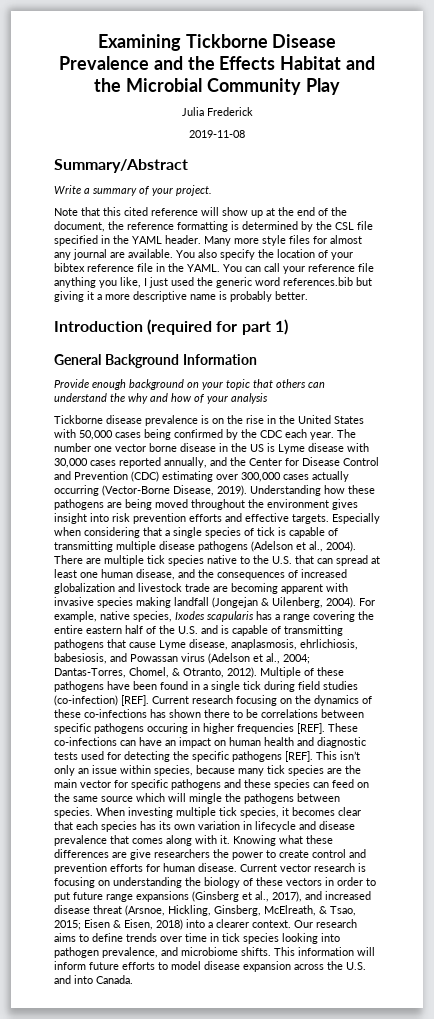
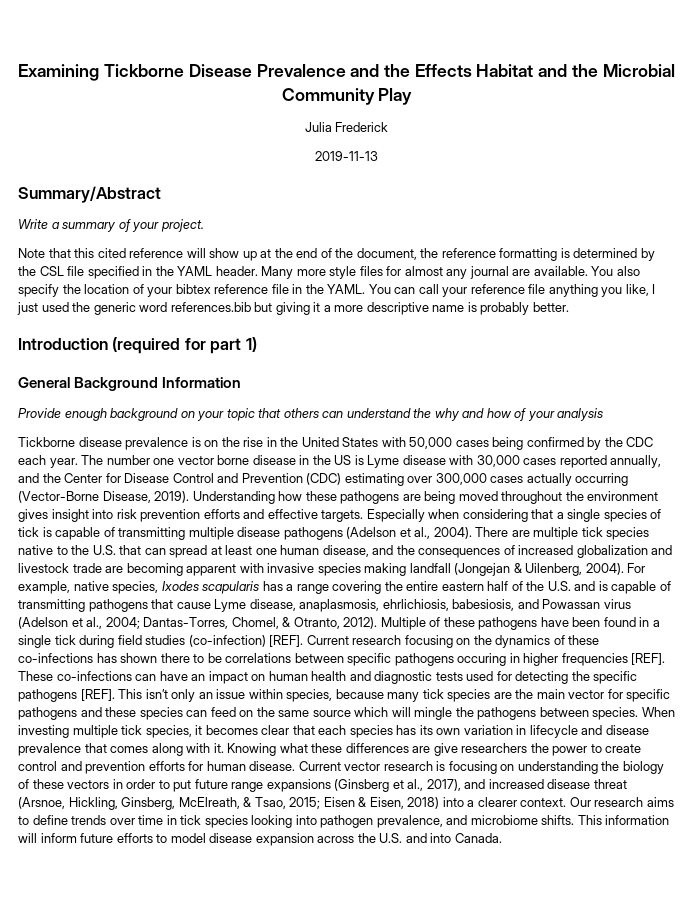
- 2019-11-08
+ 2019-11-13

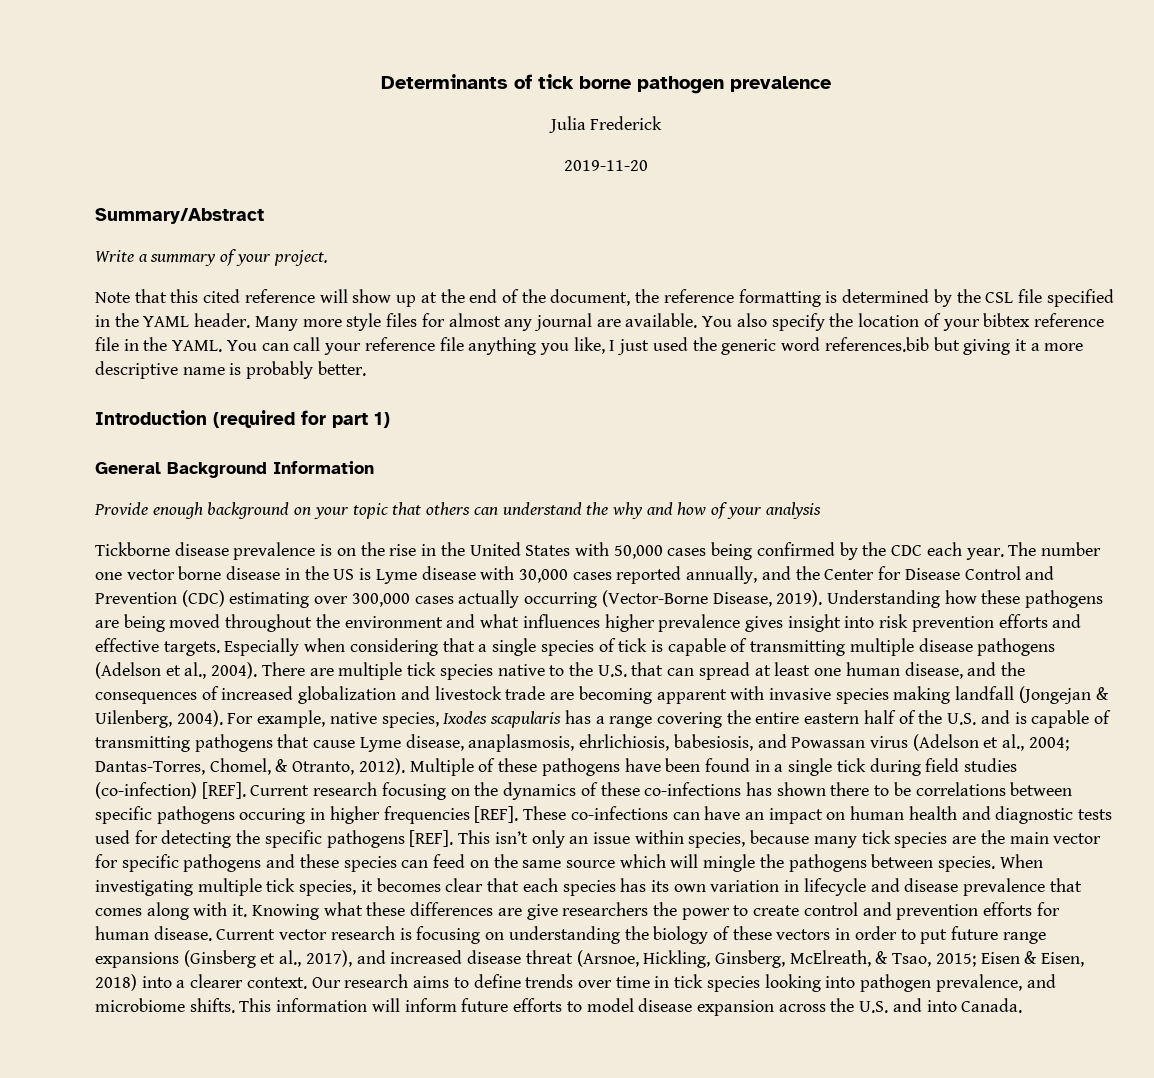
- Examining Tickborne Disease Prevalence and the Effects Habitat and the Microbial Community Play
+ Determinants of tick borne pathogen prevalence
- 2019-11-13
+ 2019-11-20
- Understanding how these pathogens are being moved throughout the environment gives insight into risk prevention efforts and effective targets.
+ Understanding how these pathogens are being moved throughout the environment and what influences higher prevalence gives insight into risk prevention efforts and effective targets.
- When investing multiple tick species, it becomes clear that each species has its own variation in lifecycle and disease prevalence that comes along with it.
+ When investigating multiple tick species, it becomes clear that each species has its own variation in lifecycle and disease prevalence that comes along with it.

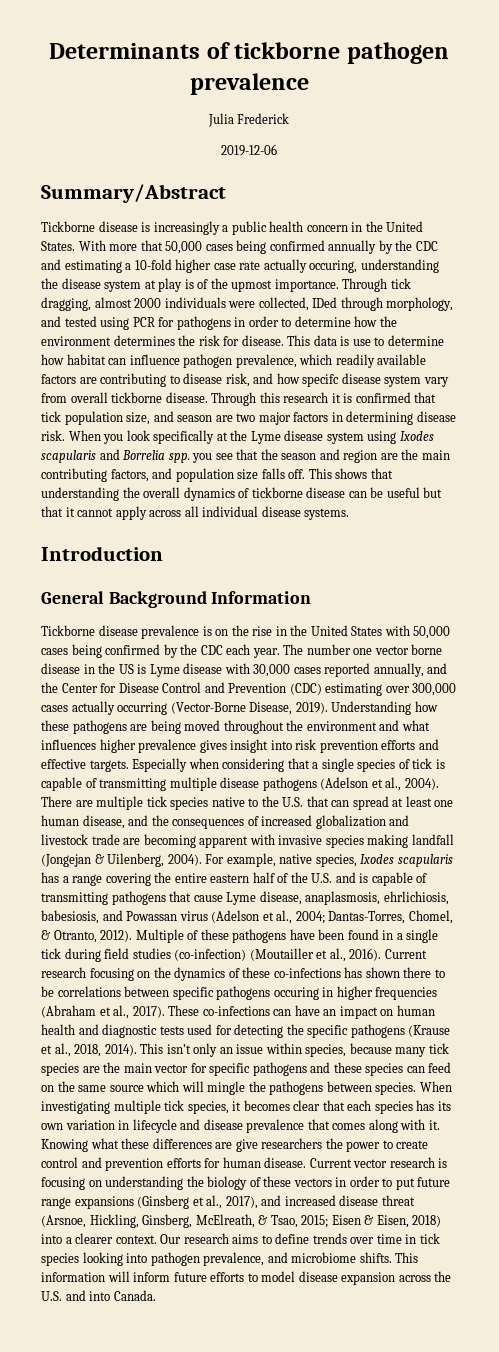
- Determinants of tick borne pathogen prevalence
+ Determinants of tickborne pathogen prevalence
- 2019-11-20
+ 2019-12-06
- Write a summary of your project.
- Note that this cited reference will show up at the end of the document, the reference formatting is determined by the CSL file specified in the YAML header. Many more style files for almost any journal are available. You also specify the location of your bibtex reference file in the YAML. You can call your reference file anything you like, I just used the generic word references.bib but giving it a more descriptive name is probably better.
- Introduction (required for part 1)
+ Tickborne disease is increasingly a public health concern in the United States. With more that 50,000 cases being confirmed annually by the CDC and estimating a 10-fold higher case rate actually occuring, understanding the disease system at play is of the upmost importance. Through tick dragging, almost 2000 individuals were collected, IDed through morphology, and tested using PCR for pathogens in order to determine how the environment determines the risk for disease. This data is use to determine how habitat can influence pathogen prevalence, which readily available factors are contributing to disease risk, and how specifc disease system vary from overall tickborne disease. Through this research it is confirmed that tick population size, and season are two major factors in determining disease risk. When you look specifically at the Lyme disease system using Ixodes scapularis and Borrelia spp. you see that the season and region are the main contributing factors, and population size falls off. This shows that understanding the overall dynamics of tickborne disease can be useful but that it cannot apply across all individual disease systems.
+ Introduction
  General Background Information
- Provide enough background on your topic that others can understand the why and how of your analysis
- Multiple of these pathogens have been found in a single tick during field studies (co-infection) [REF].
+ Multiple of these pathogens have been found in a single tick during field studies (co-infection) (Moutailler et al., 2016).
- Current research focusing on the dynamics of these co-infections has shown there to be correlations between specific pathogens occuring in higher frequencies [REF].
+ Current research focusing on the dynamics of these co-infections has shown there to be correlations between specific pathogens occuring in higher frequencies (Abraham et al., 2017).
- These co-infections can have an impact on human health and diagnostic tests used for detecting the specific pathogens [REF].
+ These co-infections can have an impact on human health and diagnostic tests used for detecting the specific pathogens (Krause et al., 2018, 2014).

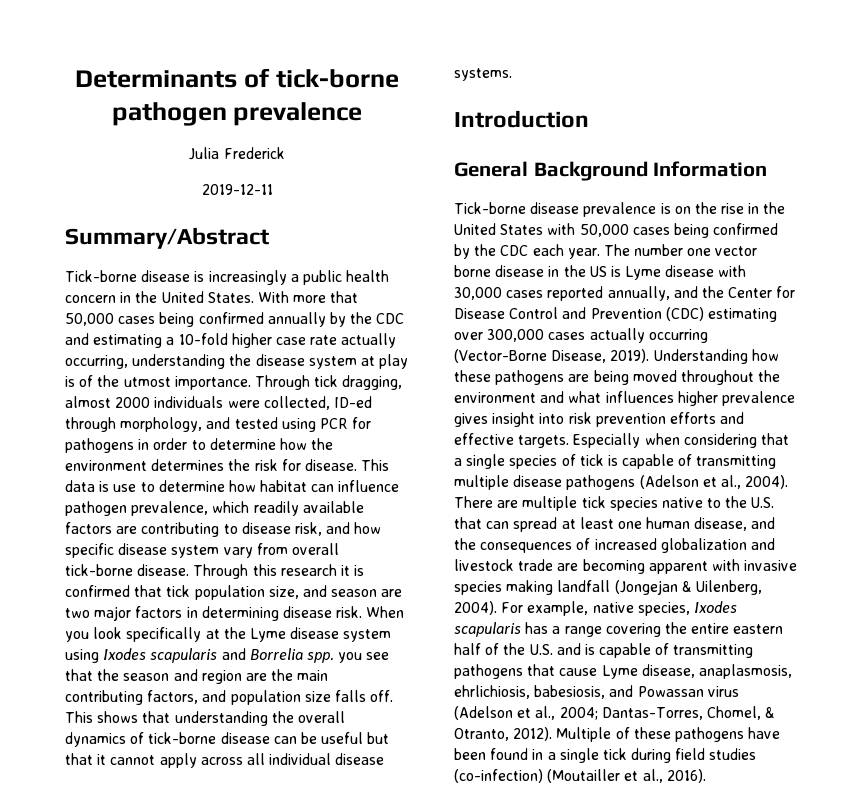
- Determinants of tickborne pathogen prevalence
+ Determinants of tick-borne pathogen prevalence
- 2019-12-06
+ 2019-12-11
- Tickborne disease is increasingly a public health concern in the United States.
+ Tick-borne disease is increasingly a public health concern in the United States.
- With more that 50,000 cases being confirmed annually by the CDC and estimating a 10-fold higher case rate actually occuring, understanding the disease system at play is of the upmost importance.
+ With more that 50,000 cases being confirmed annually by the CDC and estimating a 10-fold higher case rate actually occurring, understanding the disease system at play is of the utmost importance.
- Through tick dragging, almost 2000 individuals were collected, IDed through morphology, and tested using PCR for pathogens in order to determine how the environment determines the risk for disease.
+ Through tick dragging, almost 2000 individuals were collected, ID-ed through morphology, and tested using PCR for pathogens in order to determine how the environment determines the risk for disease.
- This data is use to determine how habitat can influence pathogen prevalence, which readily available factors are contributing to disease risk, and how specifc disease system vary from overall tickborne disease.
+ This data is use to determine how habitat can influence pathogen prevalence, which readily available factors are contributing to disease risk, and how specific disease system vary from overall tick-borne disease.
- This shows that understanding the overall dynamics of tickborne disease can be useful but that it cannot apply across all individual disease systems.
+ This shows that understanding the overall dynamics of tick-borne disease can be useful but that it cannot apply across all individual disease systems.
- Tickborne disease prevalence is on the rise in the United States with 50,000 cases being confirmed by the CDC each year.
+ Tick-borne disease prevalence is on the rise in the United States with 50,000 cases being confirmed by the CDC each year.
- Current research focusing on the dynamics of these co-infections has shown there to be correlations between specific pathogens occuring in higher frequencies (Abraham et al., 2017). These co-infections can have an impact on human health and diagnostic tests used for detecting the specific pathogens (Krause et al., 2018, 2014). This isn’t only an issue within species, because many tick species are the main vector for specific pathogens and these species can feed on the same source which will mingle the pathogens between species. When investigating multiple tick species, it becomes clear that each species has its own variation in lifecycle and disease prevalence that comes along with it. Knowing what these differences are give researchers the power to create control and prevention efforts for human disease. Current vector research is focusing on understanding the biology of these vectors in order to put future range expansions (Ginsberg et al., 2017), and increased disease threat (Arsnoe, Hickling, Ginsberg, McElreath, & Tsao, 2015; Eisen & Eisen, 2018) into a clearer context. Our research aims to define trends over time in tick species looking into pathogen prevalence, and microbiome shifts. This information will inform future efforts to model disease expansion across the U.S. and into Canada.

